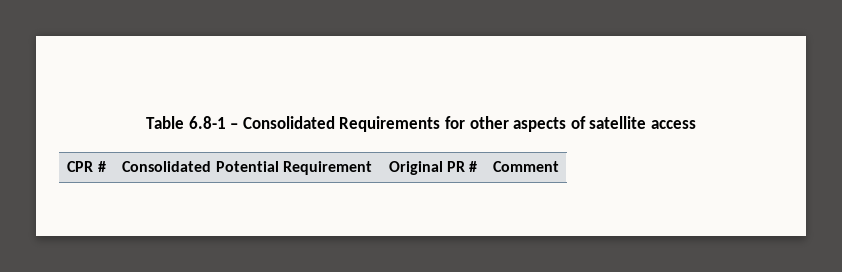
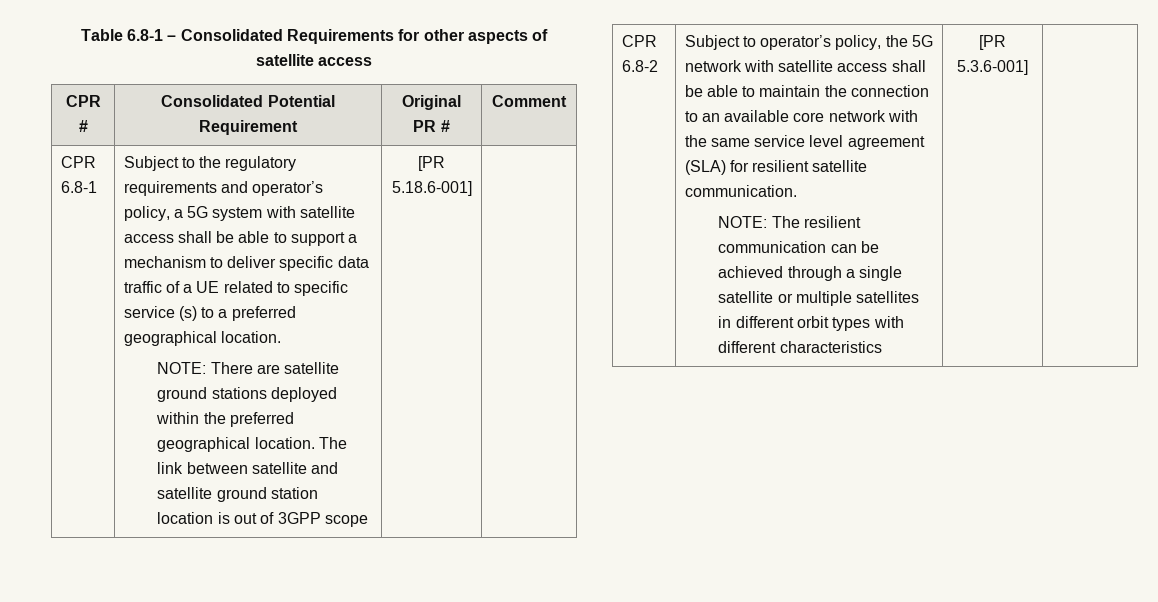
+ CPR 6.8-1 | Subject to the regulatory requirements and operator’s policy, a 5G system with satellite access shall be able to support a mechanism to deliver specific data traffic of a UE related to specific service (s) to a preferred geographical location.
+ NOTE: There are satellite ground stations deployed within the preferred geographical location. The link between satellite and satellite ground station location is out of 3GPP scope | [PR 5.18.6-001] |
+ CPR 6.8-2 | Subject to operator’s policy, the 5G network with satellite access shall be able to maintain the connection to an available core network with the same service level agreement (SLA) for resilient satellite communication.
+ NOTE: The resilient communication can be achieved through a single satellite or multiple satellites in different orbit types with different characteristics | [PR 5.3.6-001]

